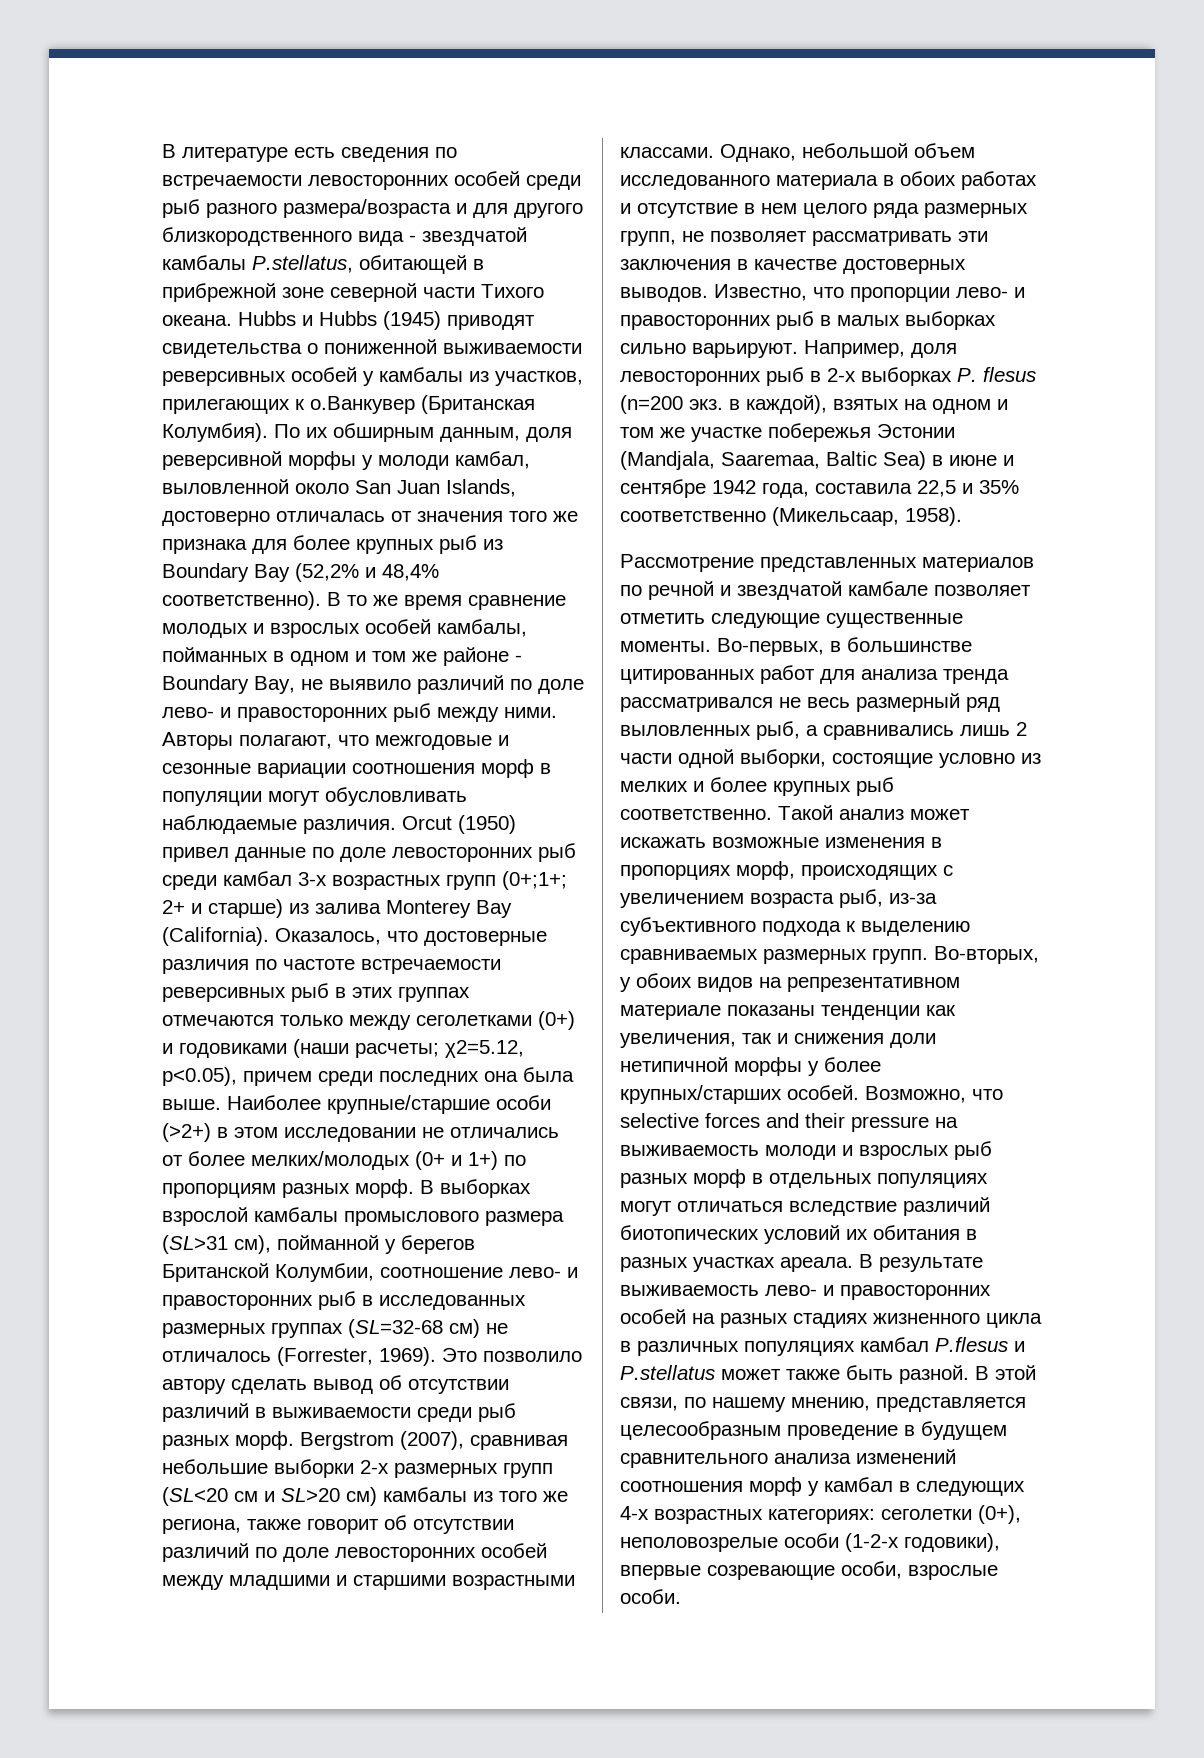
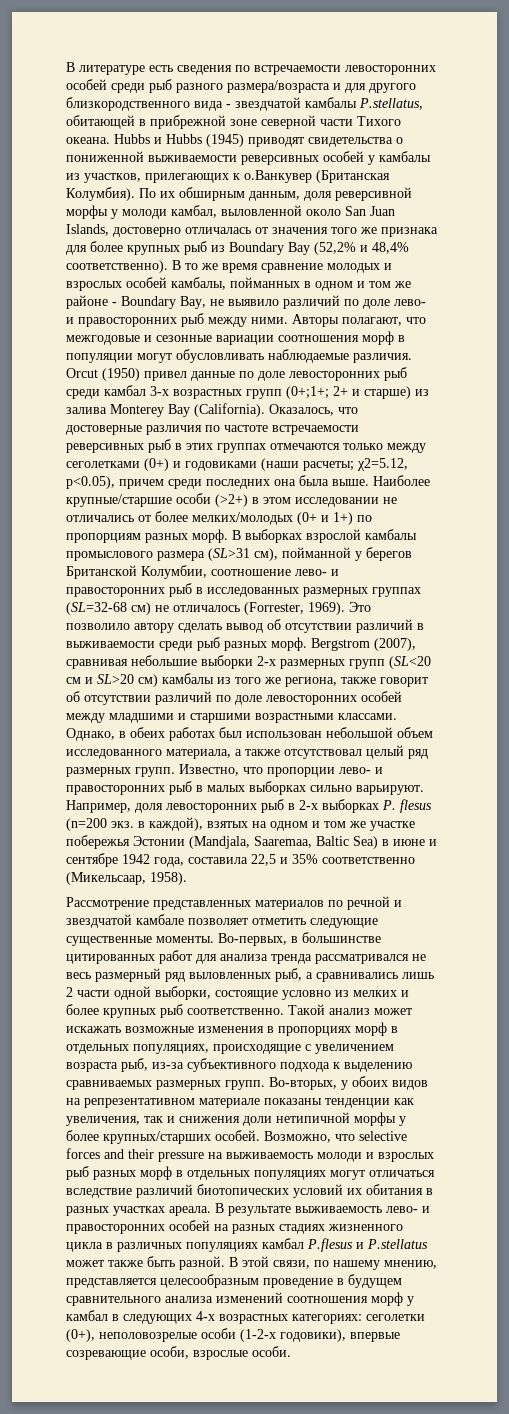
- Однако, небольшой объем исследованного материала в обоих работах и отсутствие в нем целого ряда размерных групп, не позволяет рассматривать эти заключения в качестве достоверных выводов.
+ Однако, в обеих работах был использован небольшой объем исследованного материала, а также отсутствовал целый ряд размерных групп.
- Такой анализ может искажать возможные изменения в пропорциях морф, происходящих с увеличением возраста рыб, из-за субъективного подхода к выделению сравниваемых размерных групп.
+ Такой анализ может искажать возможные изменения в пропорциях морф в отдельных популяциях, происходящие с увеличением возраста рыб, из-за субъективного подхода к выделению сравниваемых размерных групп.

